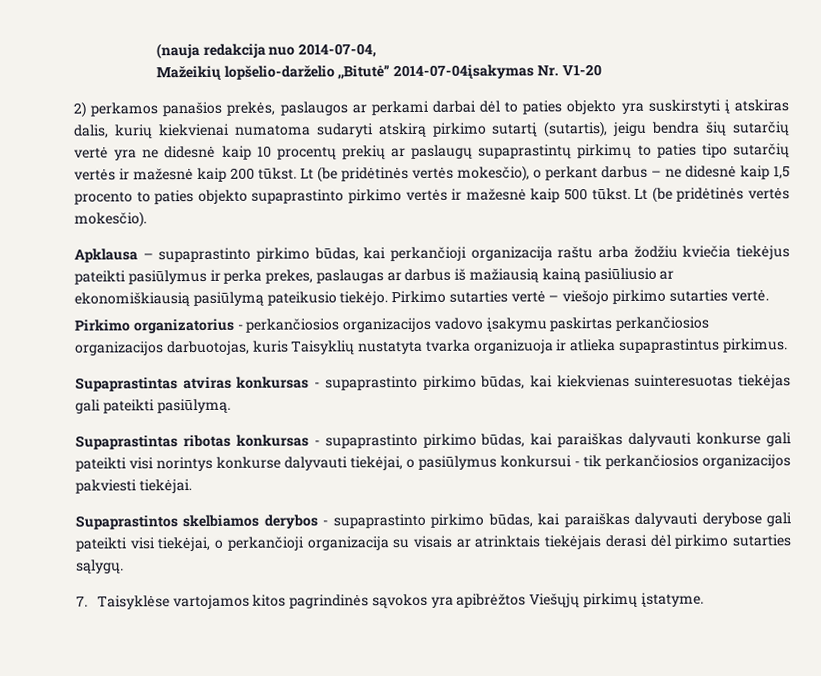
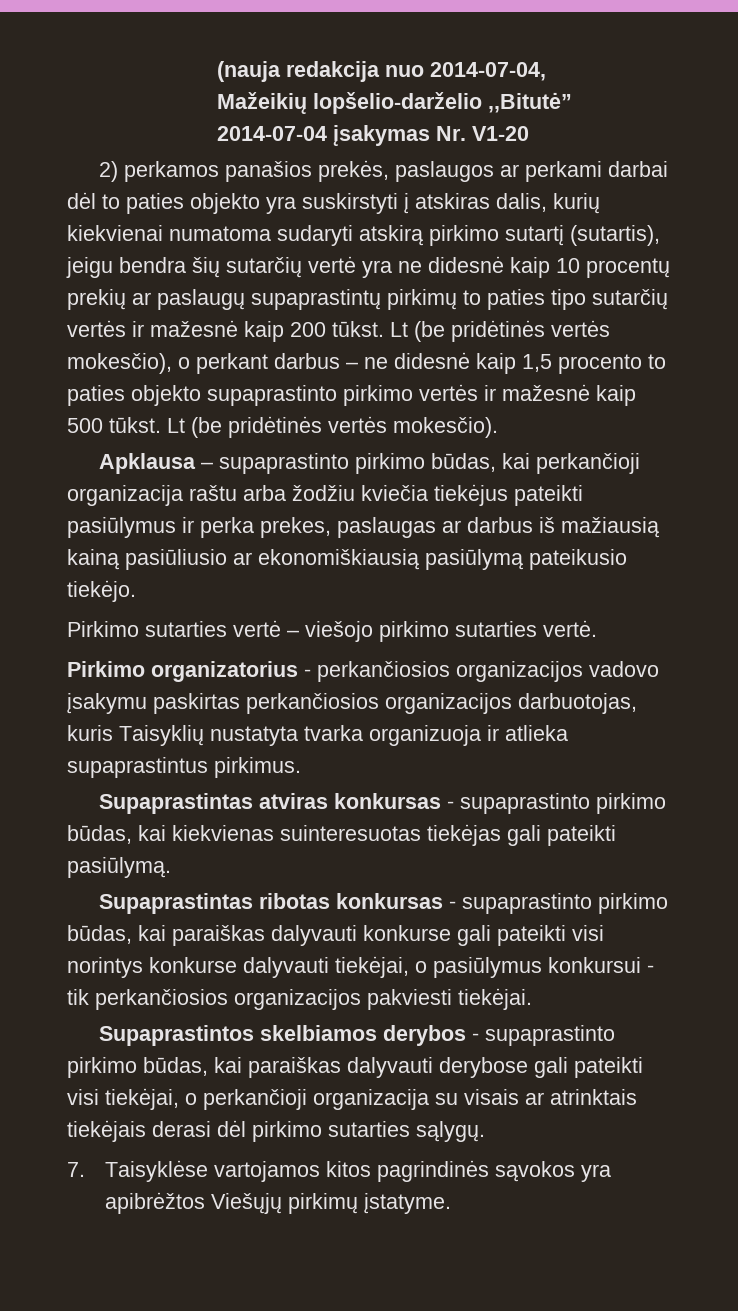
- Mažeikių lopšelio-darželio ,,Bitutė” 2014-07-04įsakymas Nr. V1-20
+ Mažeikių lopšelio-darželio ,,Bitutė” 2014-07-04 įsakymas Nr. V1-20
- Apklausa – supaprastinto pirkimo būdas, kai perkančioji organizacija raštu arba žodžiu kviečia tiekėjus pateikti pasiūlymus ir perka prekes, paslaugas ar darbus iš mažiausią kainą pasiūliusio ar ekonomiškiausią pasiūlymą pateikusio tiekėjo. Pirkimo sutarties vertė – viešojo pirkimo sutarties vertė.
+ Apklausa – supaprastinto pirkimo būdas, kai perkančioji organizacija raštu arba žodžiu kviečia tiekėjus pateikti pasiūlymus ir perka prekes, paslaugas ar darbus iš mažiausią kainą pasiūliusio ar ekonomiškiausią pasiūlymą pateikusio tiekėjo.
+ Pirkimo sutarties vertė – viešojo pirkimo sutarties vertė.

